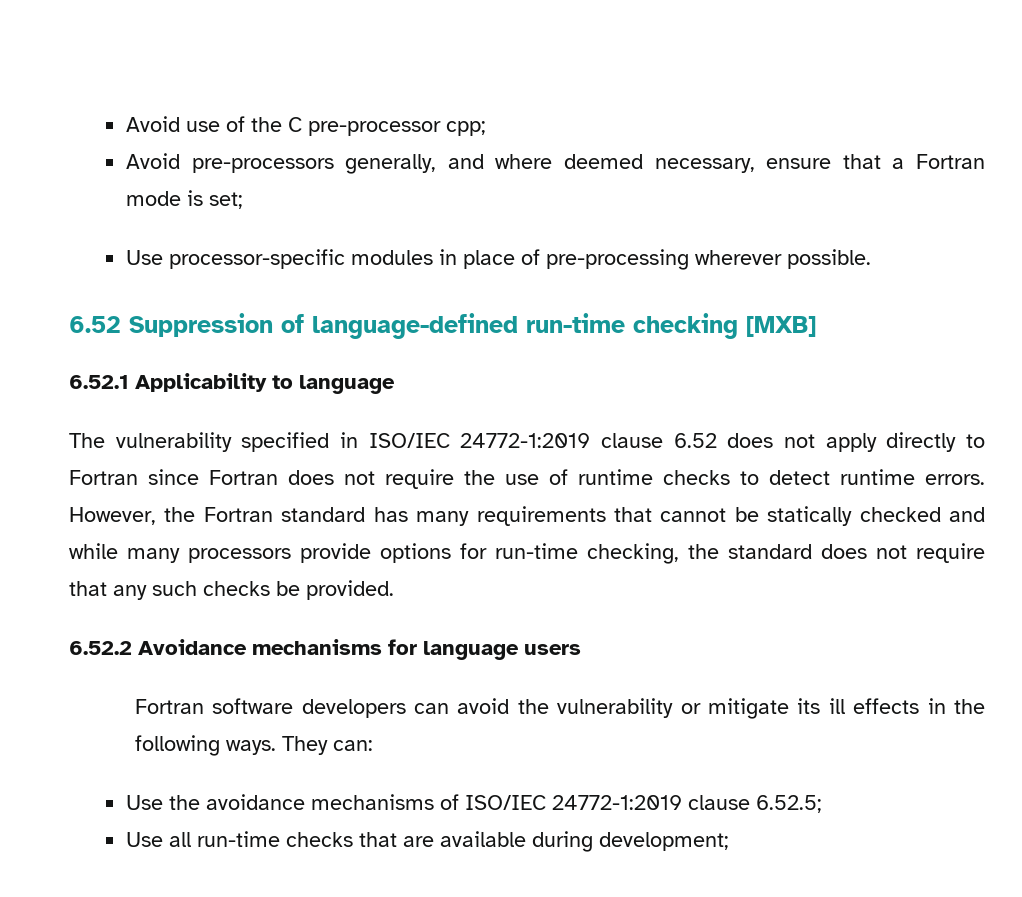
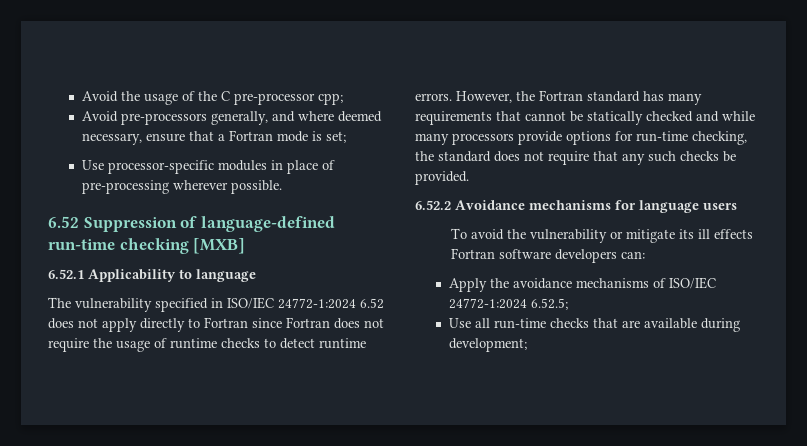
- Avoid use of the C pre-processor cpp;
+ Avoid the usage of the C pre-processor cpp;
- The vulnerability specified in ISO/IEC 24772-1:2019 clause 6.52 does not apply directly to Fortran since Fortran does not require the use of runtime checks to detect runtime errors.
+ The vulnerability specified in ISO/IEC 24772-1:2024 6.52 does not apply directly to Fortran since Fortran does not require the usage of runtime checks to detect runtime errors.
- Fortran software developers can avoid the vulnerability or mitigate its ill effects in the following ways. They can:
+ To avoid the vulnerability or mitigate its ill effects Fortran software developers can:
- Use the avoidance mechanisms of ISO/IEC 24772-1:2019 clause 6.52.5;
+ Apply the avoidance mechanisms of ISO/IEC 24772-1:2024 6.52.5;

